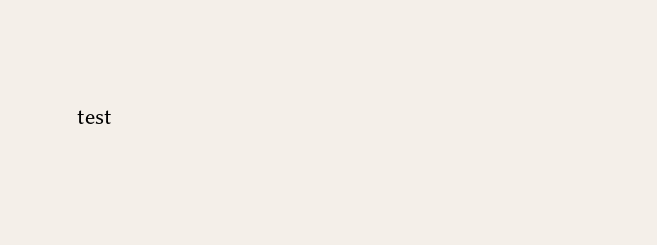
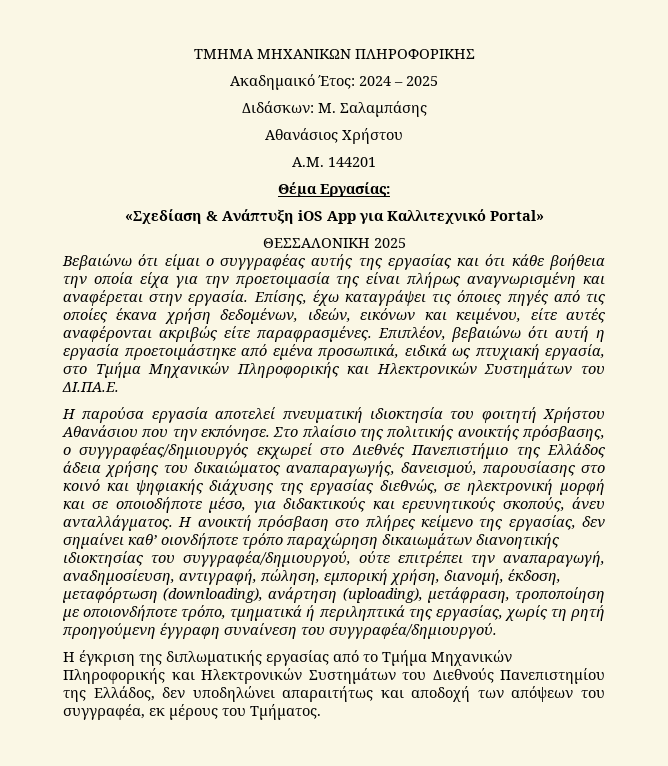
- test
+ ΤΜΗΜΑ ΜΗΧΑΝΙΚΩΝ ΠΛΗΡΟΦΟΡΙΚΗΣ
+ Ακαδημαικό Έτος: 2024 – 2025
+ Διδάσκων: Μ. Σαλαμπάσης
+ Αθανάσιος Χρήστου
+ Α.Μ. 144201
+ Θέμα Εργασίας:
+ «Σχεδίαση & Ανάπτυξη iOS App για Καλλιτεχνικό Portal»
+ ΘΕΣΣΑΛΟΝΙΚΗ 2025
+ Βεβαιώνω ότι είμαι ο συγγραφέας αυτής της εργασίας και ότι κάθε βοήθεια την οποία είχα για την προετοιμασία της είναι πλήρως αναγνωρισμένη και αναφέρεται στην εργασία. Επίσης, έχω καταγράψει τις όποιες πηγές από τις οποίες έκανα χρήση δεδομένων, ιδεών, εικόνων και κειμένου, είτε αυτές αναφέρονται ακριβώς είτε παραφρασμένες. Επιπλέον, βεβαιώνω ότι αυτή η εργασία προετοιμάστηκε από εμένα προσωπικά, ειδικά ως πτυχιακή εργασία, στο Τμήμα Μηχανικών Πληροφορικής και Ηλεκτρονικών Συστημάτων του ΔΙ.ΠΑ.Ε.
+ Η παρούσα εργασία αποτελεί πνευματική ιδιοκτησία του φοιτητή Χρήστου Αθανάσιου που την εκπόνησε. Στο πλαίσιο της πολιτικής ανοικτής πρόσβασης, ο συγγραφέας/δημιουργός εκχωρεί στο Διεθνές Πανεπιστήμιο της Ελλάδος άδεια χρήσης του δικαιώματος αναπαραγωγής, δανεισμού, παρουσίασης στο κοινό και ψηφιακής διάχυσης της εργασίας διεθνώς, σε ηλεκτρονική μορφή και σε οποιοδήποτε μέσο, για διδακτικούς και ερευνητικούς σκοπούς, άνευ ανταλλάγματος. Η ανοικτή πρόσβαση στο πλήρες κείμενο της εργασίας, δεν σημαίνει καθ’ οιονδήποτε τρόπο παραχώρηση δικαιωμάτων διανοητικής ιδιοκτησίας του συγγραφέα/δημιουργού, ούτε επιτρέπει την αναπαραγωγή, αναδημοσίευση, αντιγραφή, πώληση, εμπορική χρήση, διανομή, έκδοση, μεταφόρτωση (downloading), ανάρτηση (uploading), μετάφραση, τροποποίηση με οποιονδήποτε τρόπο, τμηματικά ή περιληπτικά της εργασίας, χωρίς τη ρητή προηγούμενη έγγραφη συναίνεση του συγγραφέα/δημιουργού.
+ Η έγκριση της διπλωματικής εργασίας από το Τμήμα Μηχανικών Πληροφορικής και Ηλεκτρονικών Συστημάτων του Διεθνούς Πανεπιστημίου της Ελλάδος, δεν υποδηλώνει απαραιτήτως και αποδοχή των απόψεων του συγγραφέα, εκ μέρους του Τμήματος.

